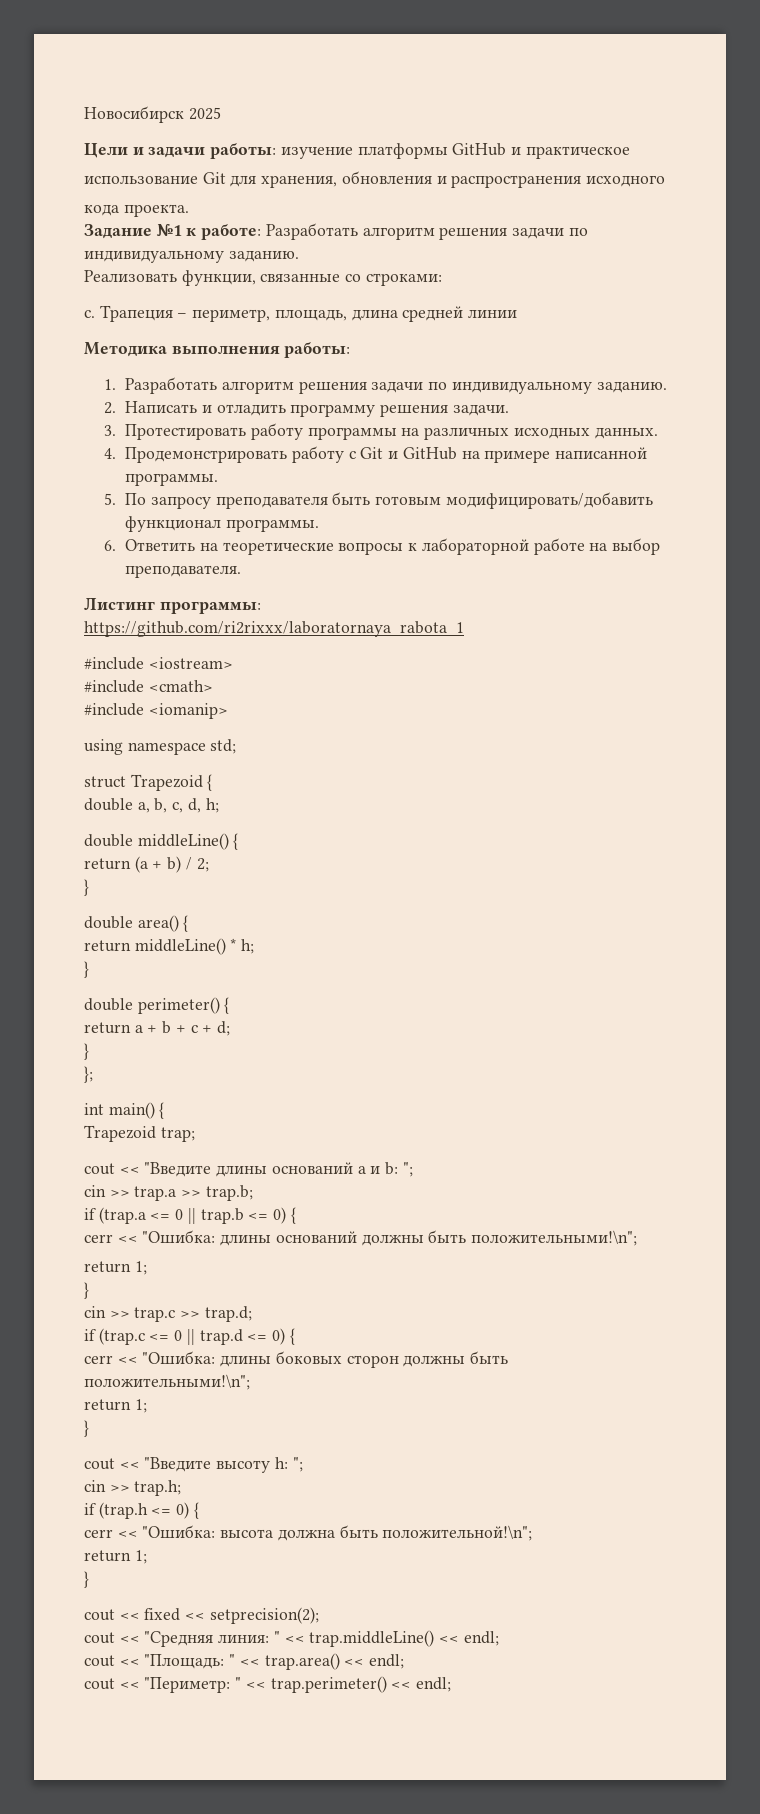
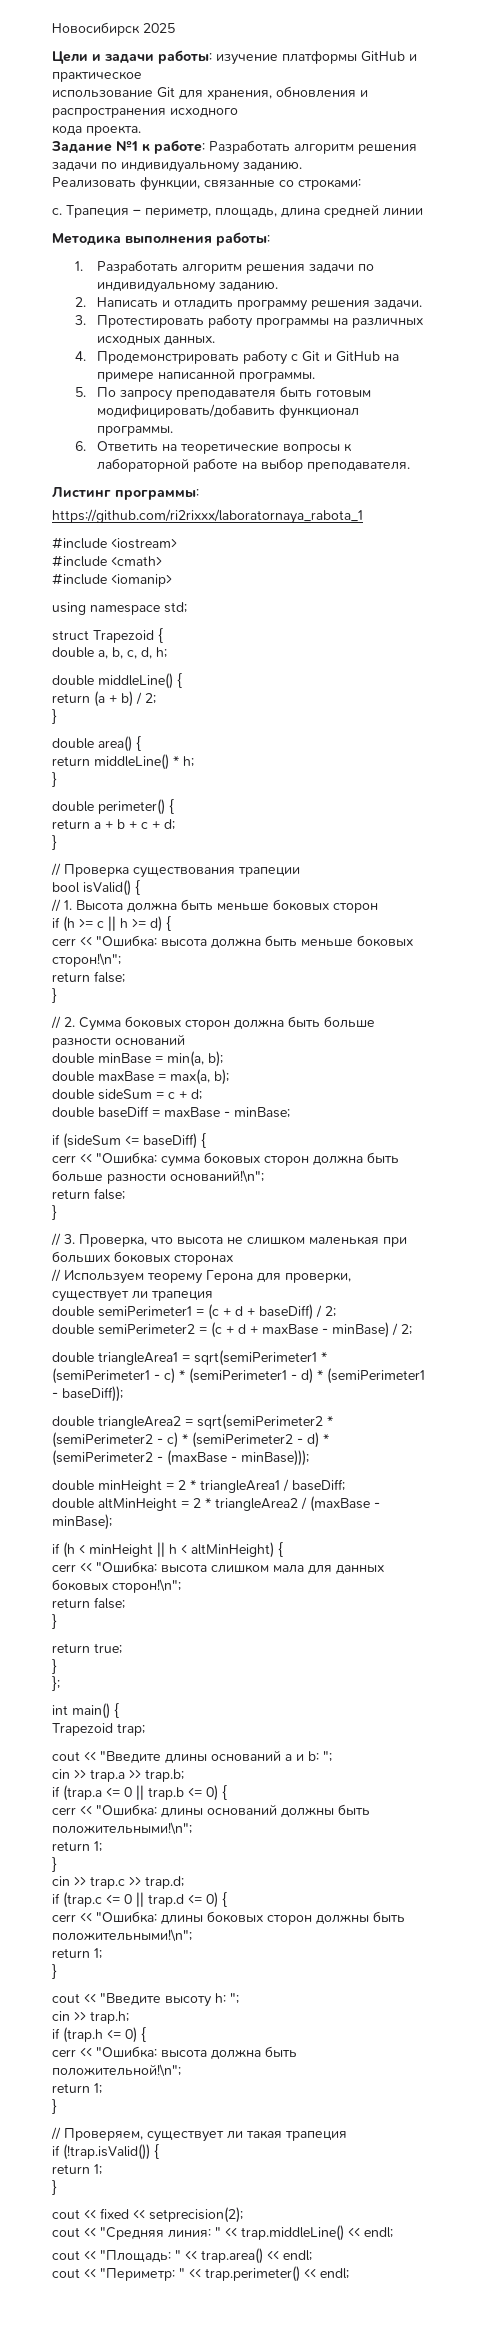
+ // Проверка существования трапеции
+ bool isValid() {
+ // 1. Высота должна быть меньше боковых сторон
+ if (h >= c || h >= d) {
+ cerr << "Ошибка: высота должна быть меньше боковых сторон!\n";
+ return false;
+ }
+ // 2. Сумма боковых сторон должна быть больше разности оснований
+ double minBase = min(a, b);
+ double maxBase = max(a, b);
+ double sideSum = c + d;
+ double baseDiff = maxBase - minBase;
+ if (sideSum <= baseDiff) {
+ cerr << "Ошибка: сумма боковых сторон должна быть больше разности оснований!\n";
+ return false;
+ }
+ // 3. Проверка, что высота не слишком маленькая при больших боковых сторонах
+ // Используем теорему Герона для проверки, существует ли трапеция
+ double semiPerimeter1 = (c + d + baseDiff) / 2;
+ double semiPerimeter2 = (c + d + maxBase - minBase) / 2;
+ double triangleArea1 = sqrt(semiPerimeter1 * (semiPerimeter1 - c) * (semiPerimeter1 - d) * (semiPerimeter1 - baseDiff));
+ double triangleArea2 = sqrt(semiPerimeter2 * (semiPerimeter2 - c) * (semiPerimeter2 - d) * (semiPerimeter2 - (maxBase - minBase)));
+ double minHeight = 2 * triangleArea1 / baseDiff;
+ double altMinHeight = 2 * triangleArea2 / (maxBase - minBase);
+ if (h < minHeight || h < altMinHeight) {
+ cerr << "Ошибка: высота слишком мала для данных боковых сторон!\n";
+ return false;
+ }
+ return true;
+ }
+ // Проверяем, существует ли такая трапеция
+ if (!trap.isValid()) {
+ return 1;
+ }

